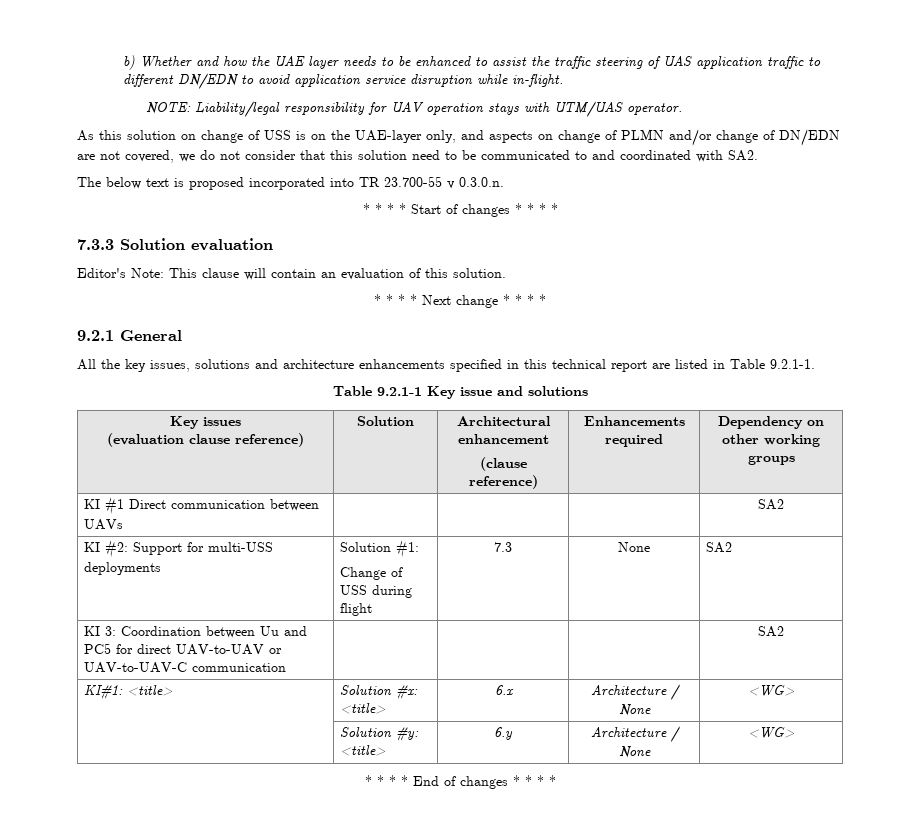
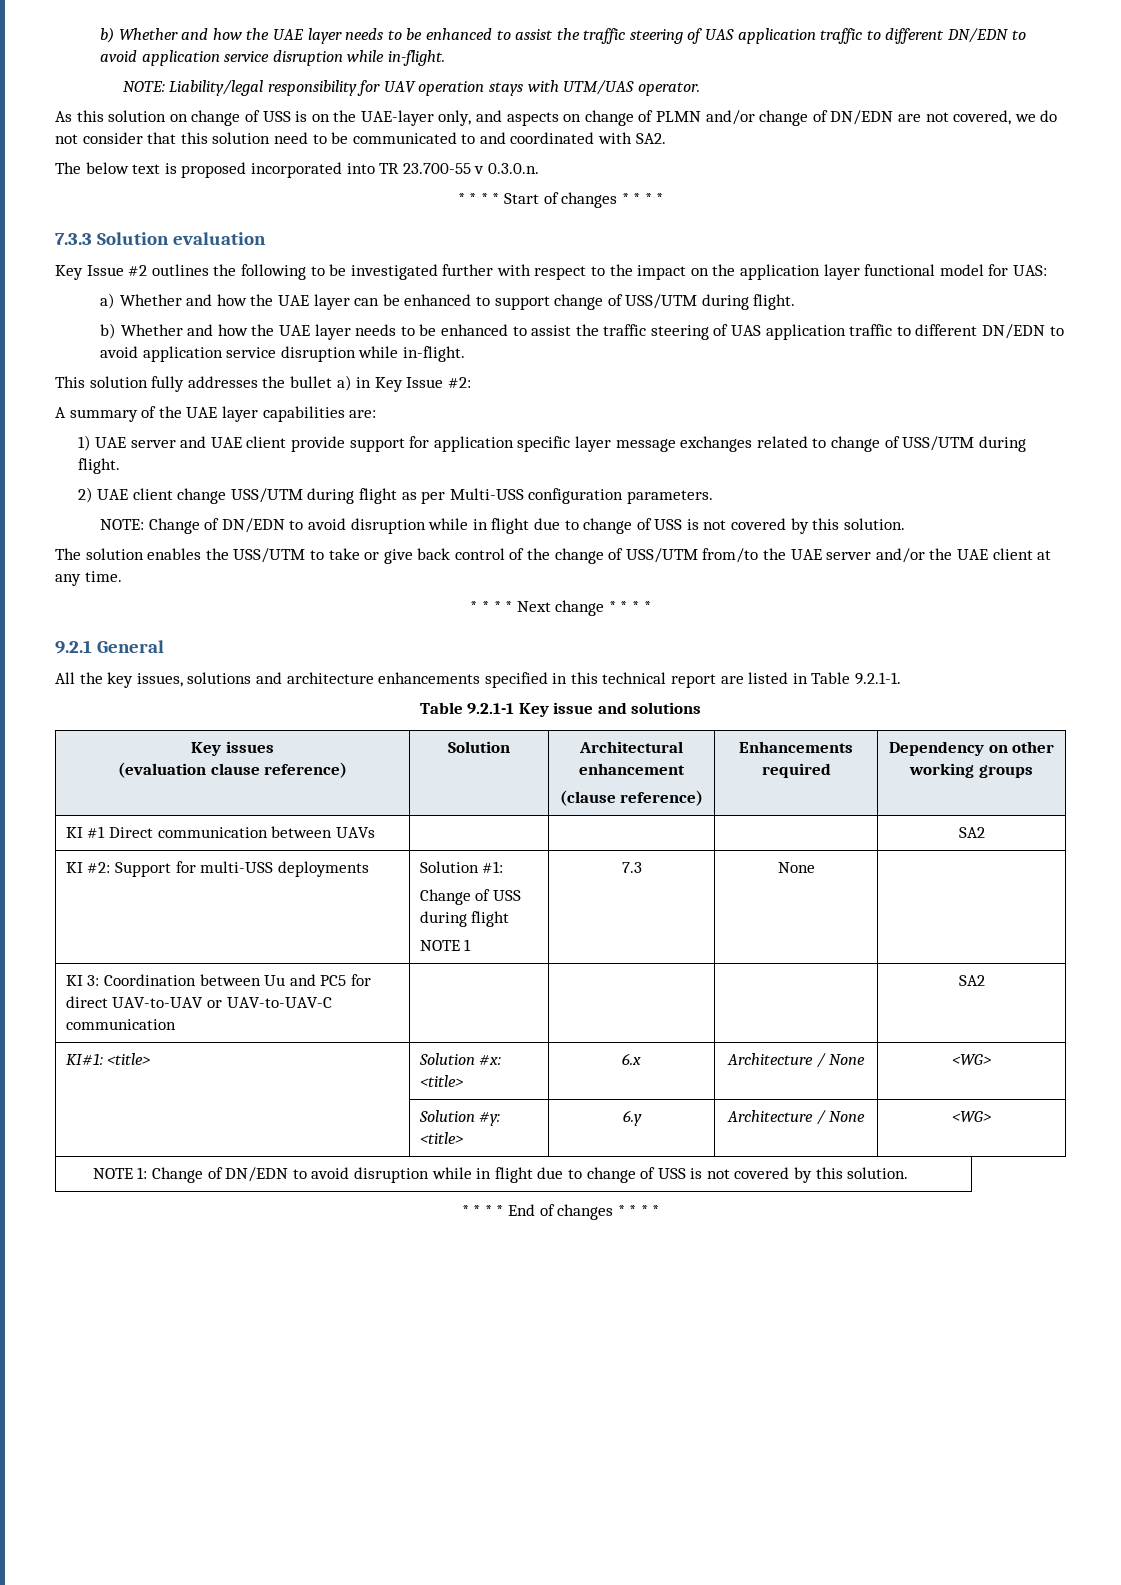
- Editor's Note: This clause will contain an evaluation of this solution.
+ Key Issue #2 outlines the following to be investigated further with respect to the impact on the application layer functional model for UAS:
+ a) Whether and how the UAE layer can be enhanced to support change of USS/UTM during flight.
+ b) Whether and how the UAE layer needs to be enhanced to assist the traffic steering of UAS application traffic to different DN/EDN to avoid application service disruption while in-flight.
+ This solution fully addresses the bullet a) in Key Issue #2:
+ A summary of the UAE layer capabilities are:
+ 1) UAE server and UAE client provide support for application specific layer message exchanges related to change of USS/UTM during flight.
+ 2) UAE client change USS/UTM during flight as per Multi-USS configuration parameters.
+ NOTE: Change of DN/EDN to avoid disruption while in flight due to change of USS is not covered by this solution.
+ The solution enables the USS/UTM to take or give back control of the change of USS/UTM from/to the UAE server and/or the UAE client at any time.
  KI #2: Support for multi-USS deployments | Solution #1:
- Change of USS during flight | 7.3 | None | SA2
+ Change of USS during flight
+ NOTE 1 | 7.3 | None |
+ NOTE 1: Change of DN/EDN to avoid disruption while in flight due to change of USS is not covered by this solution.

